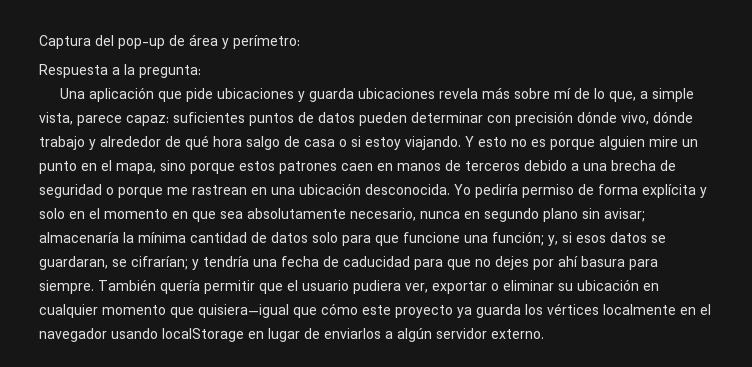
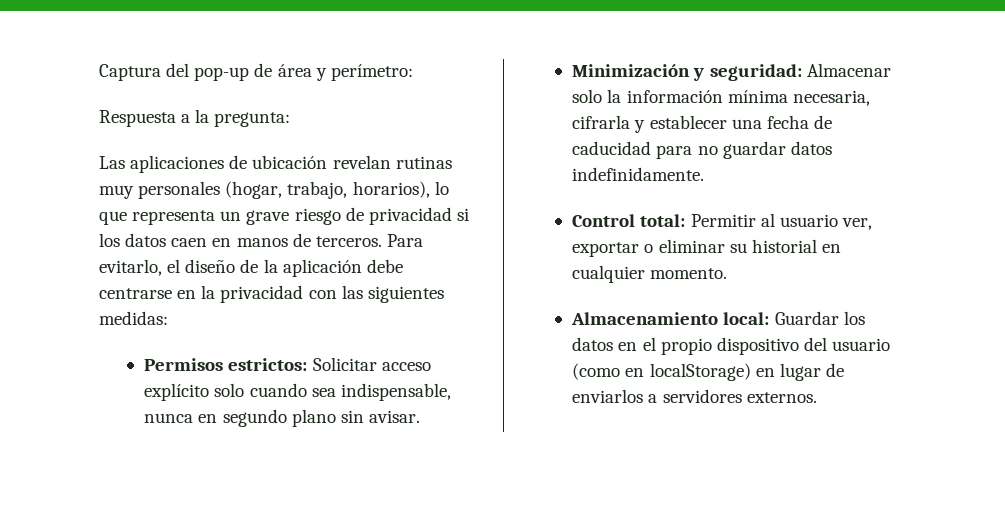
- Una aplicación que pide ubicaciones y guarda ubicaciones revela más sobre mí de lo que, a simple vista, parece capaz: suficientes puntos de datos pueden determinar con precisión dónde vivo, dónde trabajo y alrededor de qué hora salgo de casa o si estoy viajando. Y esto no es porque alguien mire un punto en el mapa, sino porque estos patrones caen en manos de terceros debido a una brecha de seguridad o porque me rastrean en una ubicación desconocida. Yo pediría permiso de forma explícita y solo en el momento en que sea absolutamente necesario, nunca en segundo plano sin avisar; almacenaría la mínima cantidad de datos solo para que funcione una función; y, si esos datos se guardaran, se cifrarían; y tendría una fecha de caducidad para que no dejes por ahí basura para siempre. También quería permitir que el usuario pudiera ver, exportar o eliminar su ubicación en cualquier momento que quisiera—igual que cómo este proyecto ya guarda los vértices localmente en el navegador usando localStorage en lugar de enviarlos a algún servidor externo.
+ Las aplicaciones de ubicación revelan rutinas muy personales (hogar, trabajo, horarios), lo que representa un grave riesgo de privacidad si los datos caen en manos de terceros. Para evitarlo, el diseño de la aplicación debe centrarse en la privacidad con las siguientes medidas:
+ Permisos estrictos: Solicitar acceso explícito solo cuando sea indispensable, nunca en segundo plano sin avisar.
+ Minimización y seguridad: Almacenar solo la información mínima necesaria, cifrarla y establecer una fecha de caducidad para no guardar datos indefinidamente.
+ Control total: Permitir al usuario ver, exportar o eliminar su historial en cualquier momento.
+ Almacenamiento local: Guardar los datos en el propio dispositivo del usuario (como en localStorage) en lugar de enviarlos a servidores externos.

